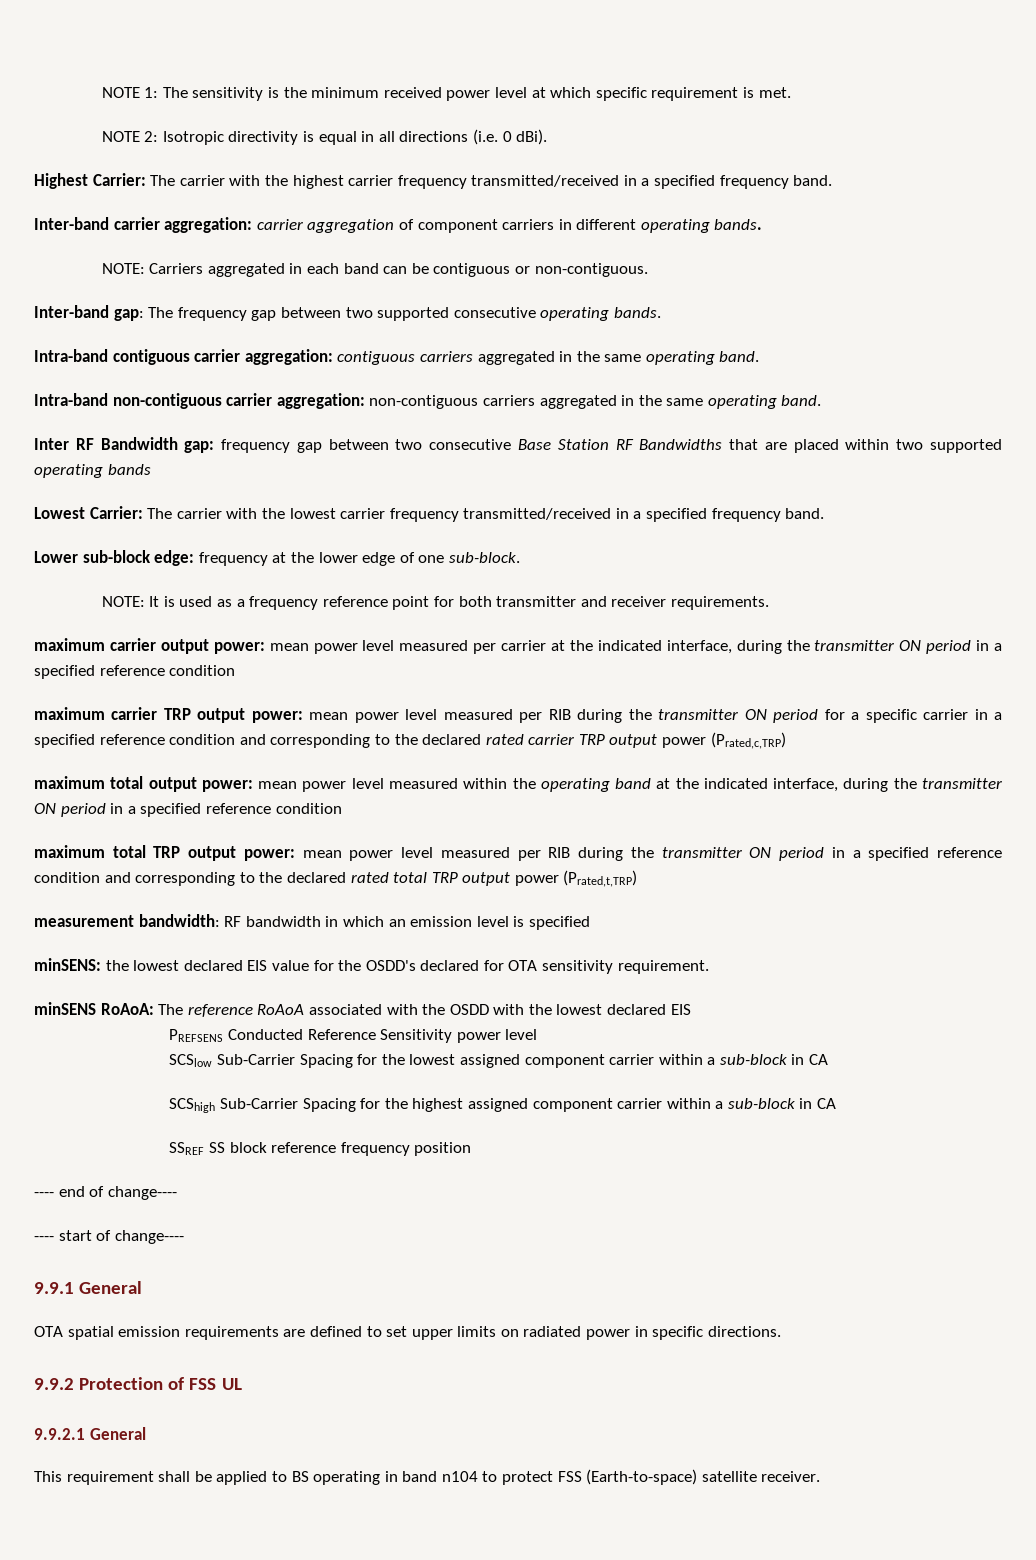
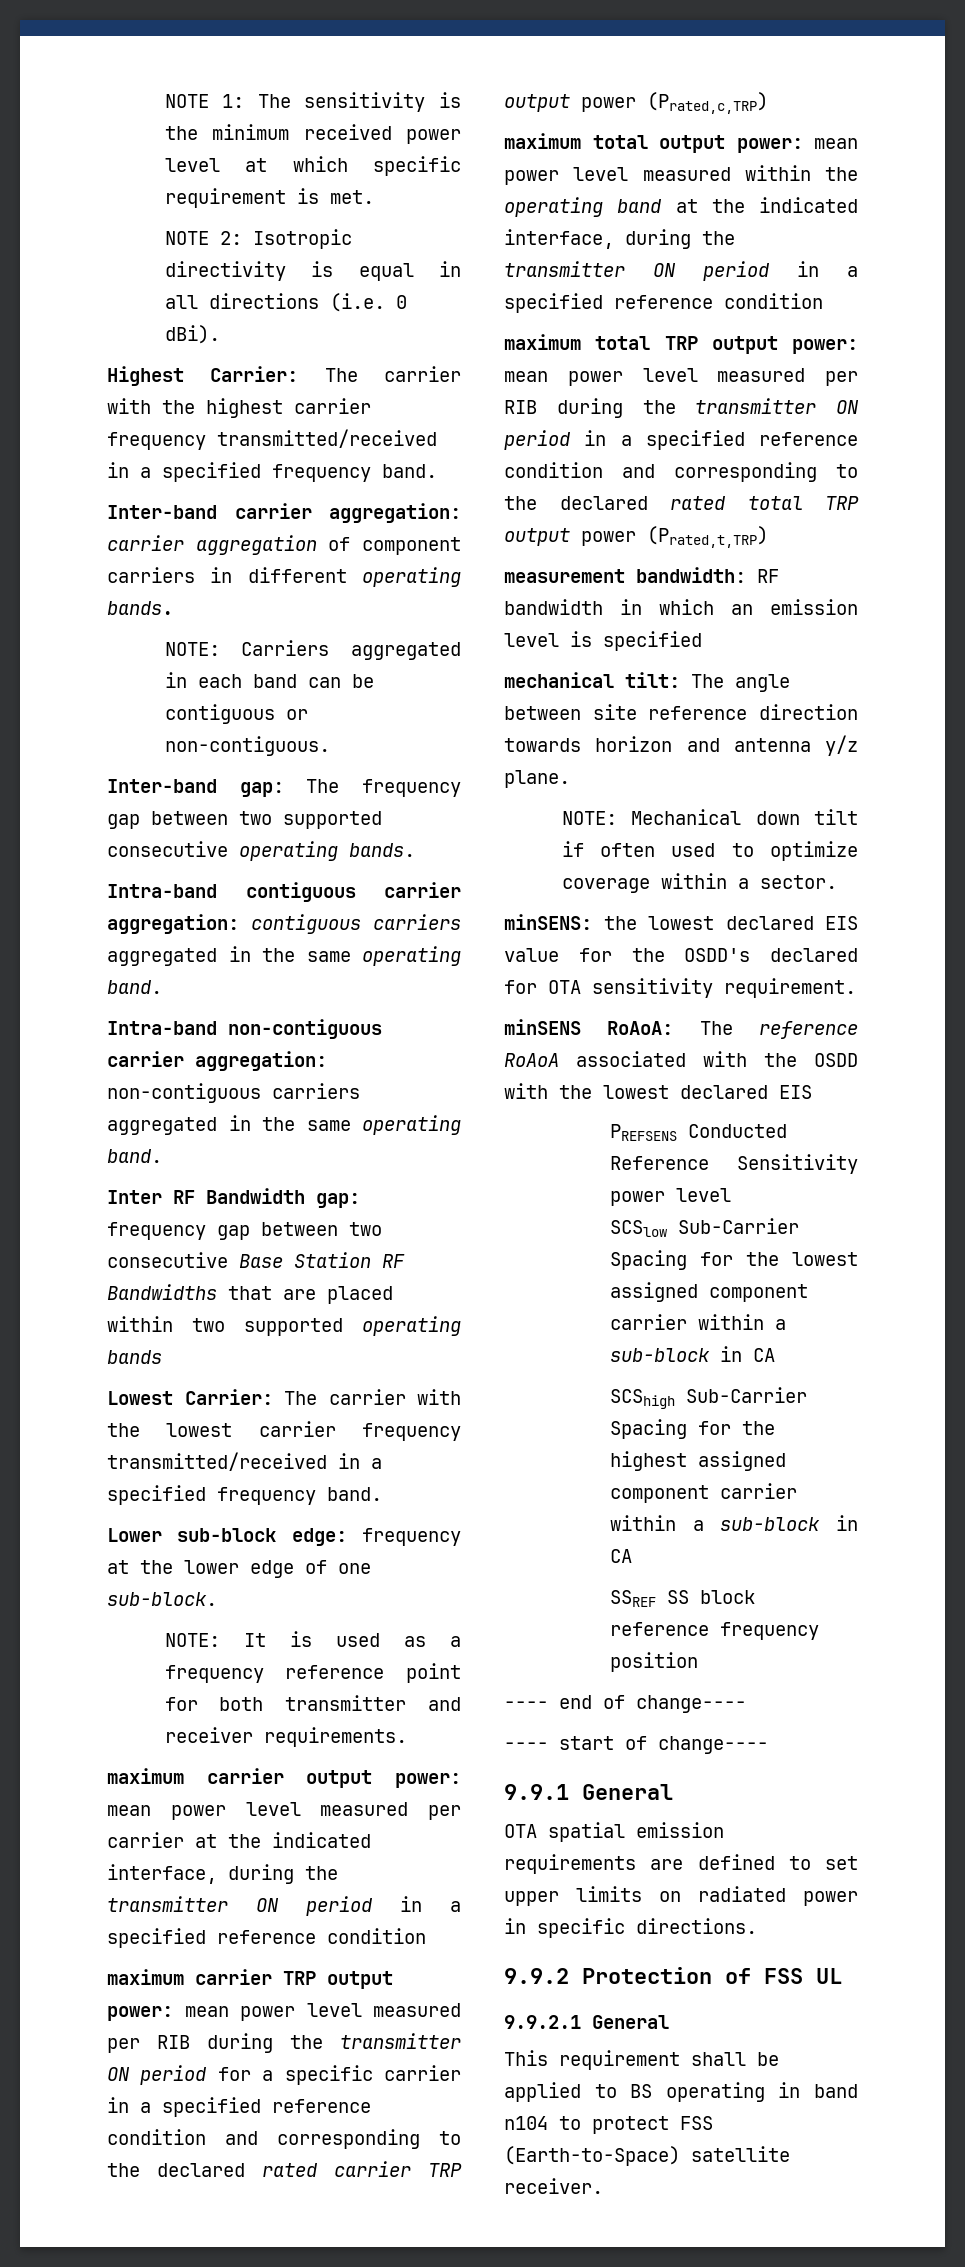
+ mechanical tilt: The angle between site reference direction towards horizon and antenna y/z plane.
+ NOTE: Mechanical down tilt if often used to optimize coverage within a sector.
- This requirement shall be applied to BS operating in band n104 to protect FSS (Earth-to-space) satellite receiver.
+ This requirement shall be applied to BS operating in band n104 to protect FSS (Earth-to-Space) satellite receiver.

